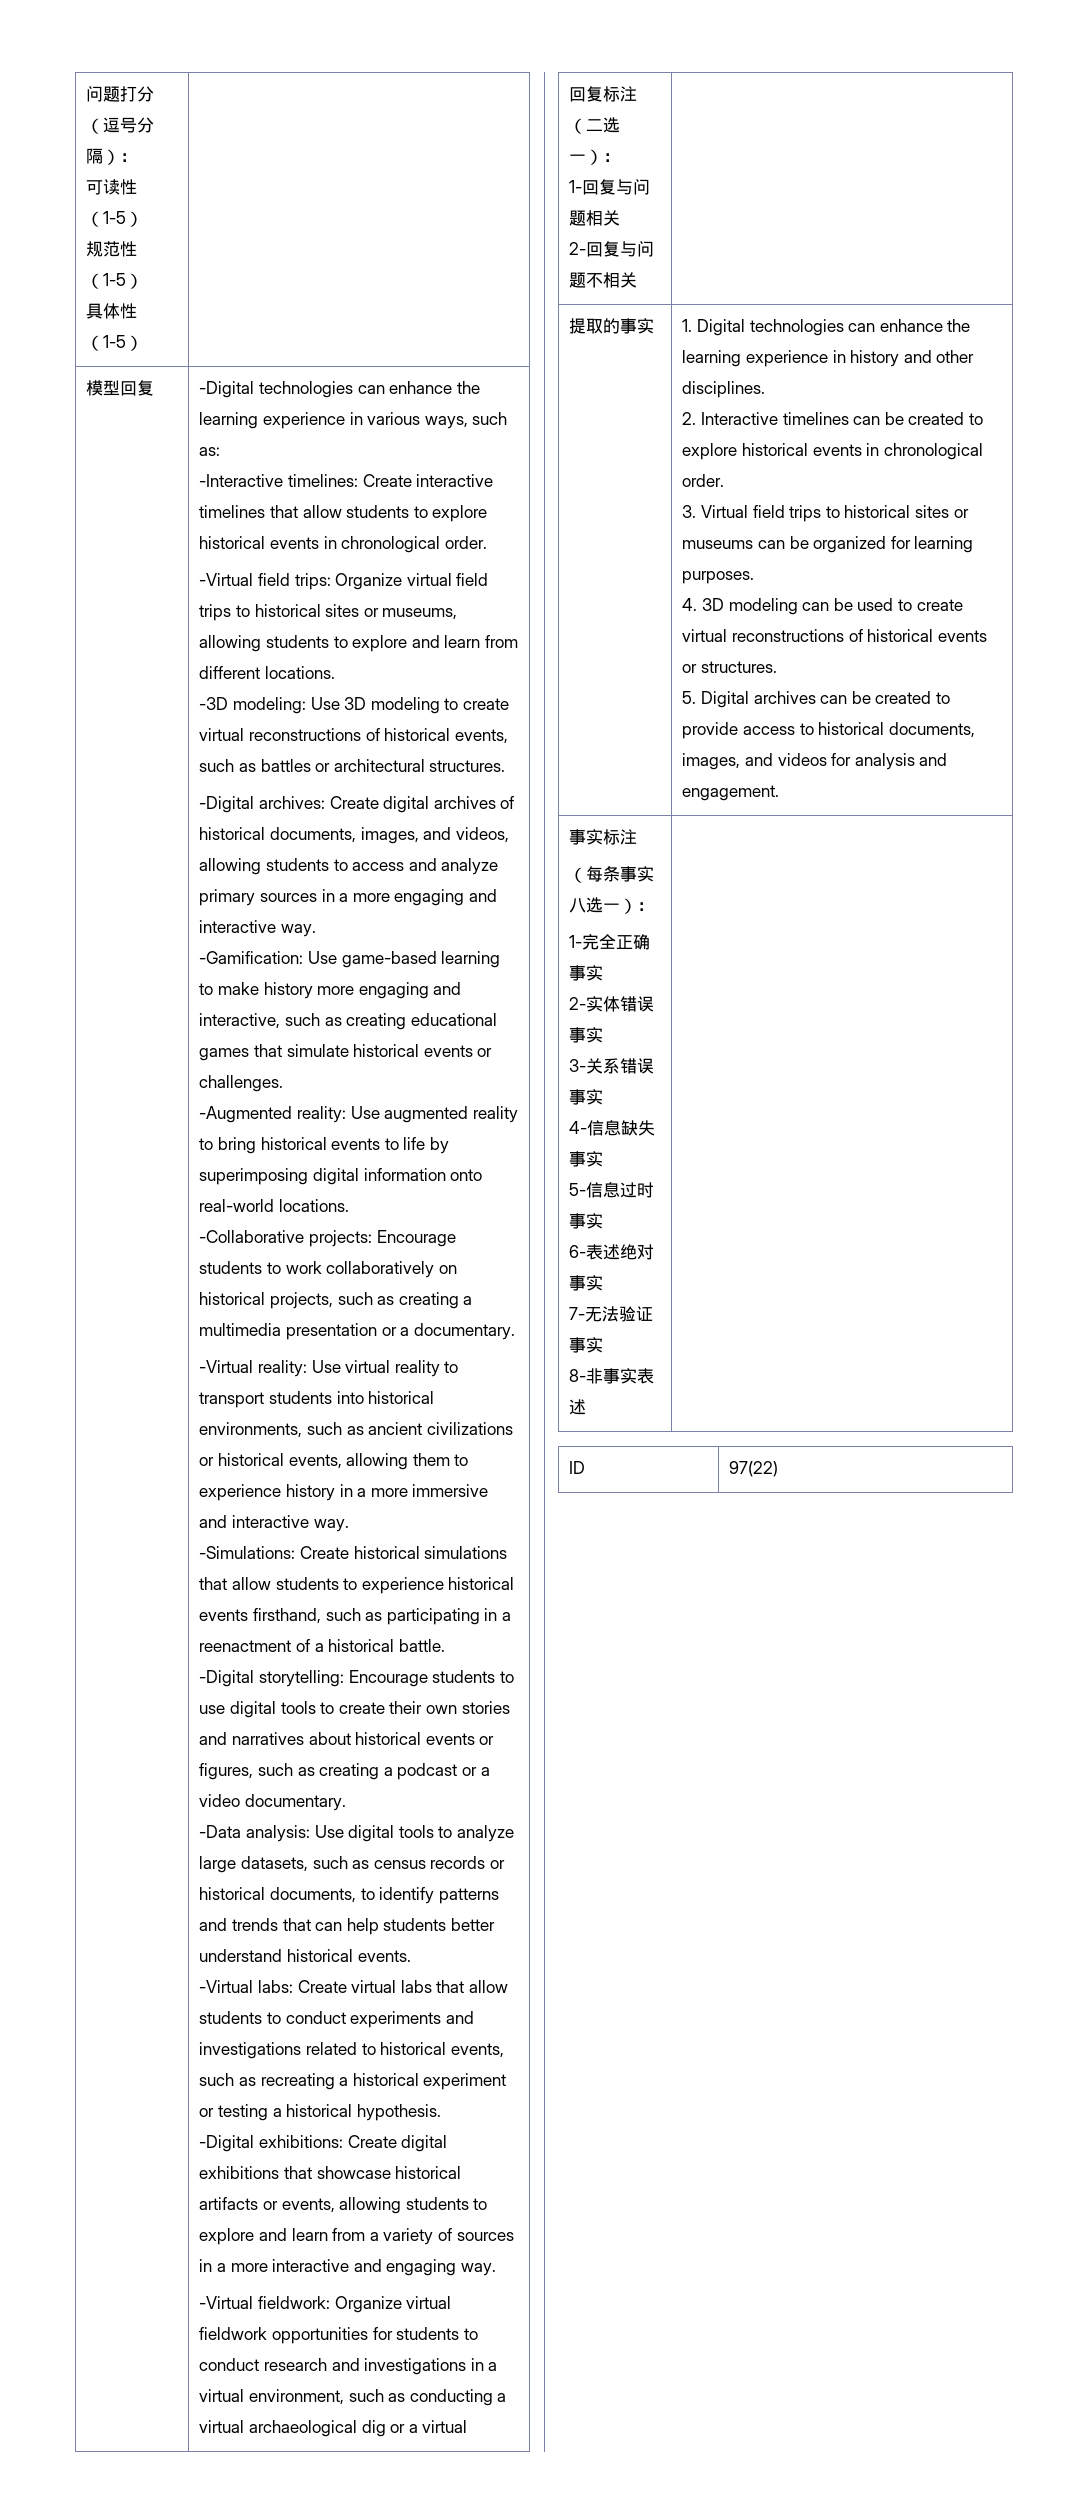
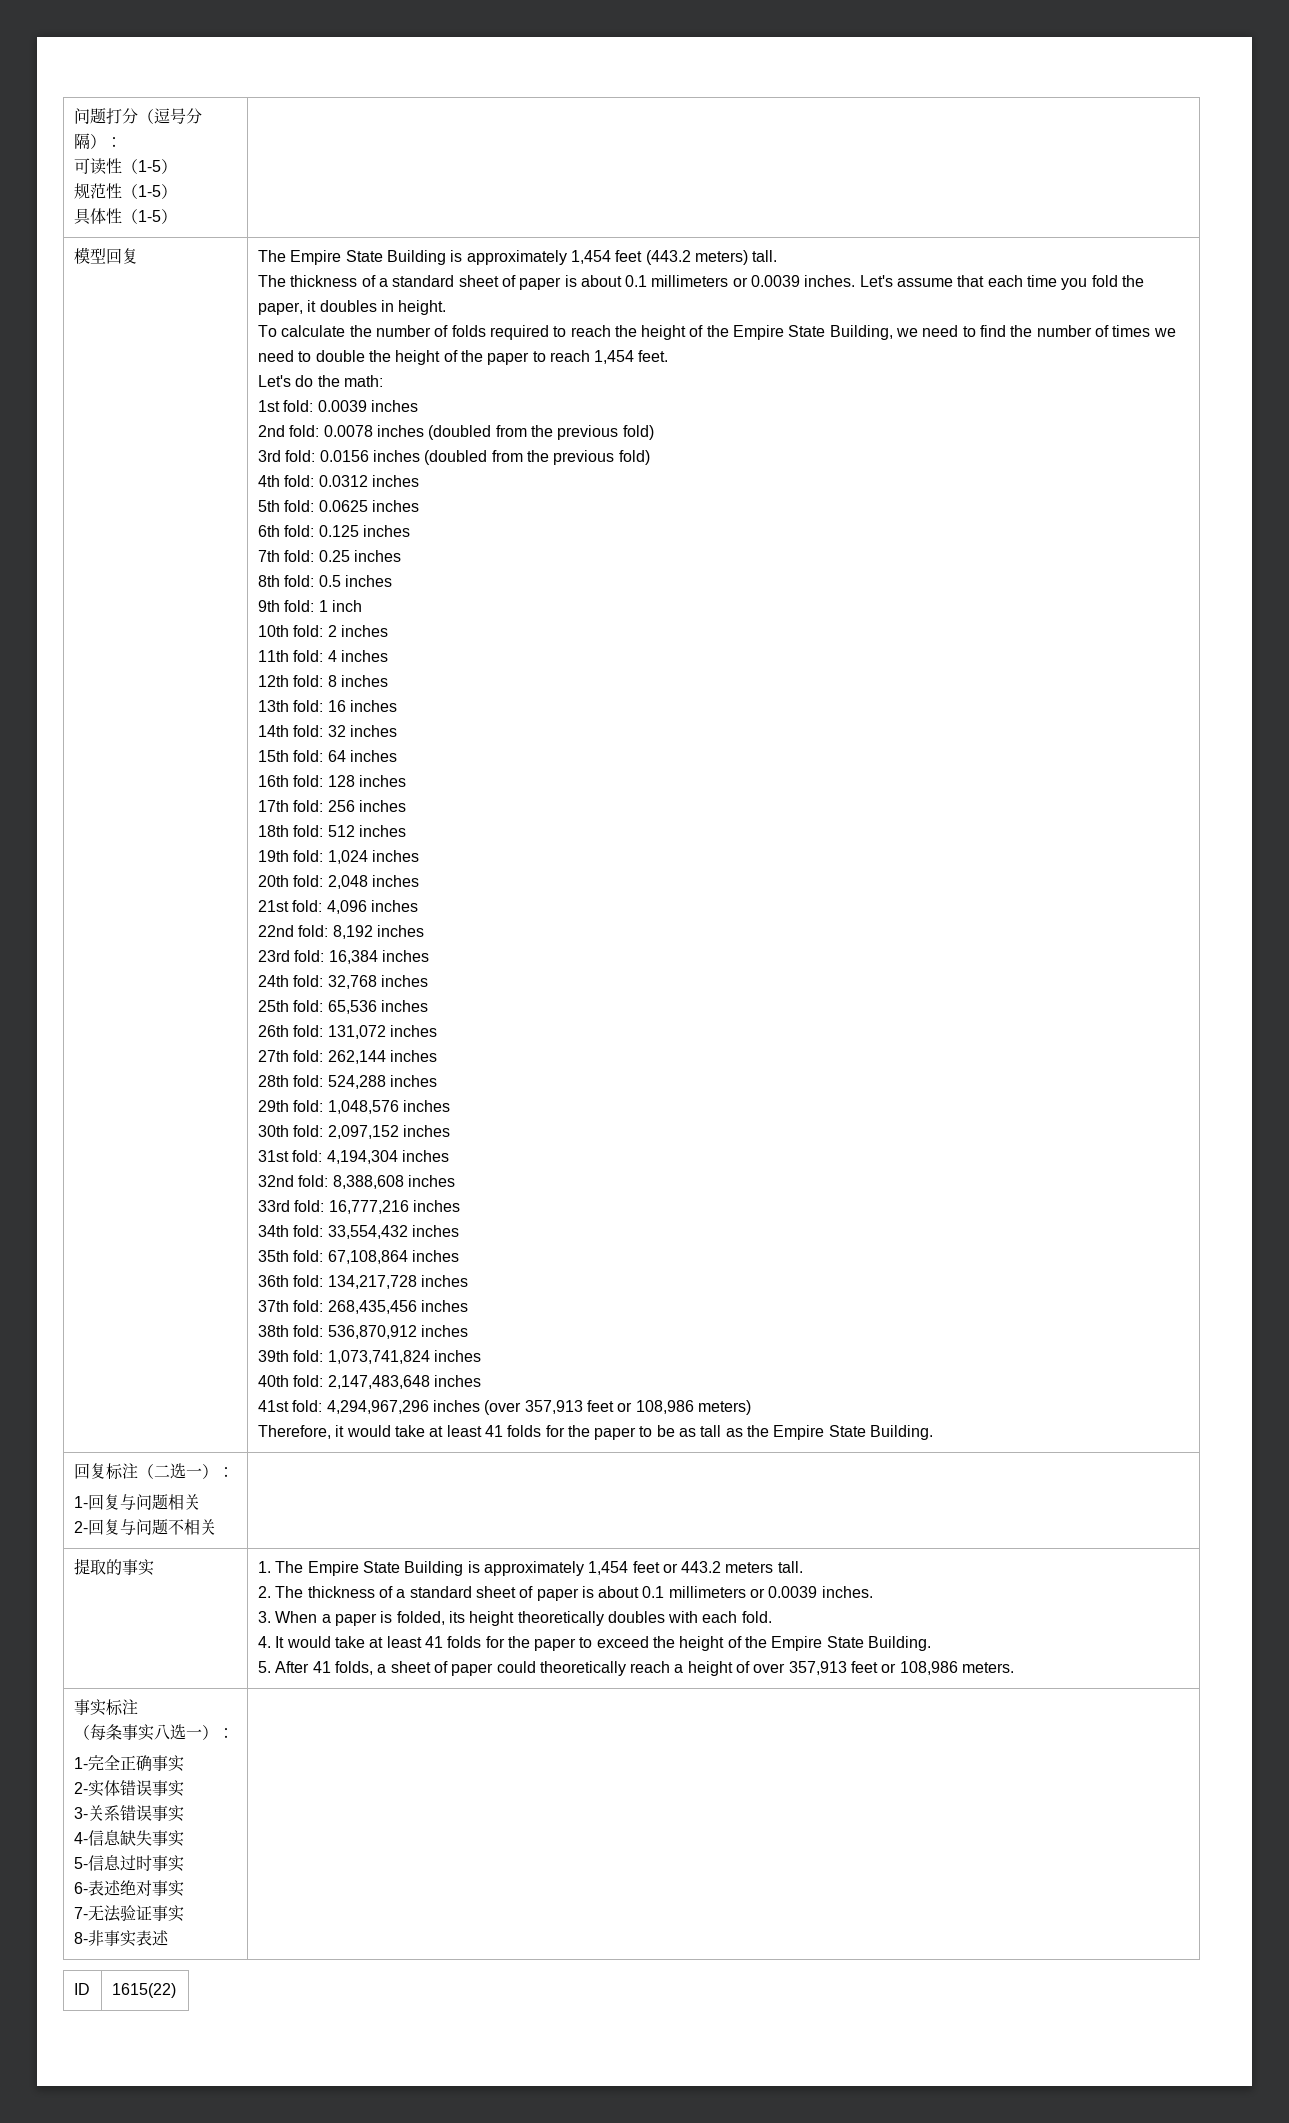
- -Digital technologies can enhance the learning experience in various ways, such as:
- -Interactive timelines: Create interactive timelines that allow students to explore historical events in chronological order.
- -Virtual field trips: Organize virtual field trips to historical sites or museums, allowing students to explore and learn from different locations.
- -3D modeling: Use 3D modeling to create virtual reconstructions of historical events, such as battles or architectural structures.
- -Digital archives: Create digital archives of historical documents, images, and videos, allowing students to access and analyze primary sources in a more engaging and interactive way.
- -Gamification: Use game-based learning to make history more engaging and interactive, such as creating educational games that simulate historical events or challenges.
- -Augmented reality: Use augmented reality to bring historical events to life by superimposing digital information onto real-world locations.
- -Collaborative projects: Encourage students to work collaboratively on historical projects, such as creating a multimedia presentation or a documentary.
- -Virtual reality: Use virtual reality to transport students into historical environments, such as ancient civilizations or historical events, allowing them to experience history in a more immersive and interactive way.
- -Simulations: Create historical simulations that allow students to experience historical events firsthand, such as participating in a reenactment of a historical battle.
- -Digital storytelling: Encourage students to use digital tools to create their own stories and narratives about historical events or figures, such as creating a podcast or a video documentary.
- -Data analysis: Use digital tools to analyze large datasets, such as census records or historical documents, to identify patterns and trends that can help students better understand historical events.
- -Virtual labs: Create virtual labs that allow students to conduct experiments and investigations related to historical events, such as recreating a historical experiment or testing a historical hypothesis.
- -Digital exhibitions: Create digital exhibitions that showcase historical artifacts or events, allowing students to explore and learn from a variety of sources in a more interactive and engaging way.
- -Virtual fieldwork: Organize virtual fieldwork opportunities for students to conduct research and investigations in a virtual environment, such as conducting a virtual archaeological dig or a virtual
+ The Empire State Building is approximately 1,454 feet (443.2 meters) tall.
+ The thickness of a standard sheet of paper is about 0.1 millimeters or 0.0039 inches. Let's assume that each time you fold the paper, it doubles in height.
+ To calculate the number of folds required to reach the height of the Empire State Building, we need to find the number of times we need to double the height of the paper to reach 1,454 feet.
+ Let's do the math:
+ 1st fold: 0.0039 inches
+ 2nd fold: 0.0078 inches (doubled from the previous fold)
+ 3rd fold: 0.0156 inches (doubled from the previous fold)
+ 4th fold: 0.0312 inches
+ 5th fold: 0.0625 inches
+ 6th fold: 0.125 inches
+ 7th fold: 0.25 inches
+ 8th fold: 0.5 inches
+ 9th fold: 1 inch
+ 10th fold: 2 inches
+ 11th fold: 4 inches
+ 12th fold: 8 inches
+ 13th fold: 16 inches
+ 14th fold: 32 inches
+ 15th fold: 64 inches
+ 16th fold: 128 inches
+ 17th fold: 256 inches
+ 18th fold: 512 inches
+ 19th fold: 1,024 inches
+ 20th fold: 2,048 inches
+ 21st fold: 4,096 inches
+ 22nd fold: 8,192 inches
+ 23rd fold: 16,384 inches
+ 24th fold: 32,768 inches
+ 25th fold: 65,536 inches
+ 26th fold: 131,072 inches
+ 27th fold: 262,144 inches
+ 28th fold: 524,288 inches
+ 29th fold: 1,048,576 inches
+ 30th fold: 2,097,152 inches
+ 31st fold: 4,194,304 inches
+ 32nd fold: 8,388,608 inches
+ 33rd fold: 16,777,216 inches
+ 34th fold: 33,554,432 inches
+ 35th fold: 67,108,864 inches
+ 36th fold: 134,217,728 inches
+ 37th fold: 268,435,456 inches
+ 38th fold: 536,870,912 inches
+ 39th fold: 1,073,741,824 inches
+ 40th fold: 2,147,483,648 inches
+ 41st fold: 4,294,967,296 inches (over 357,913 feet or 108,986 meters)
+ Therefore, it would take at least 41 folds for the paper to be as tall as the Empire State Building.
- 1. Digital technologies can enhance the learning experience in history and other disciplines.
- 2. Interactive timelines can be created to explore historical events in chronological order.
- 3. Virtual field trips to historical sites or museums can be organized for learning purposes.
- 4. 3D modeling can be used to create virtual reconstructions of historical events or structures.
- 5. Digital archives can be created to provide access to historical documents, images, and videos for analysis and engagement.
+ 1. The Empire State Building is approximately 1,454 feet or 443.2 meters tall.
+ 2. The thickness of a standard sheet of paper is about 0.1 millimeters or 0.0039 inches.
+ 3. When a paper is folded, its height theoretically doubles with each fold.
+ 4. It would take at least 41 folds for the paper to exceed the height of the Empire State Building.
+ 5. After 41 folds, a sheet of paper could theoretically reach a height of over 357,913 feet or 108,986 meters.
- ID | 97(22)
+ ID | 1615(22)

